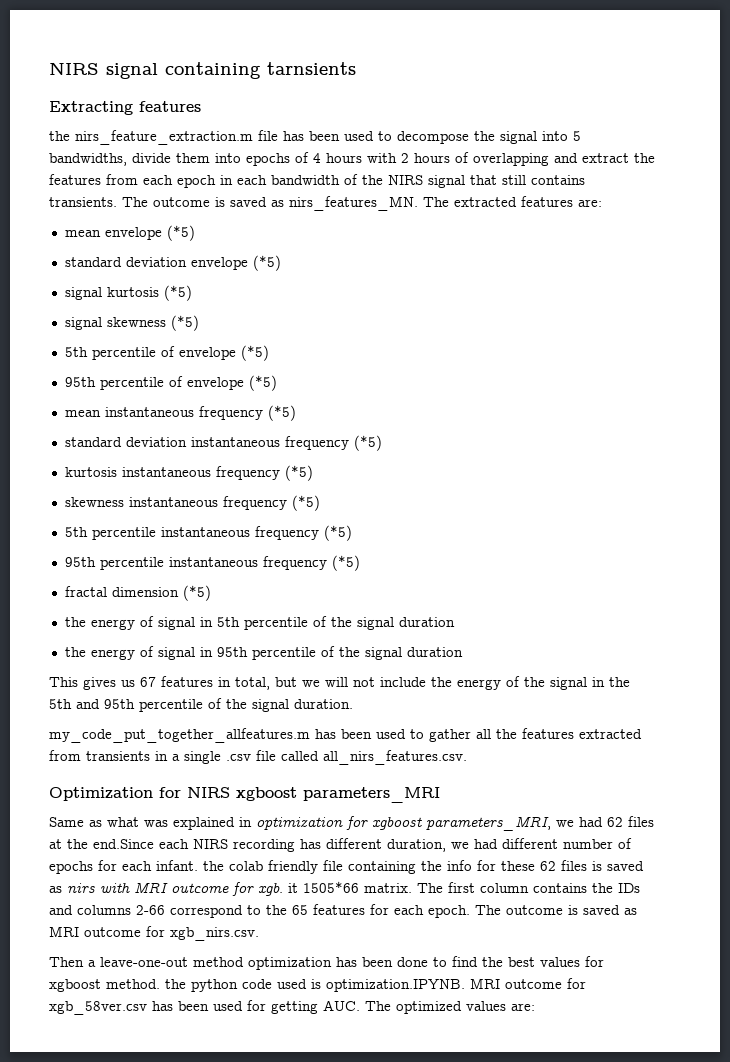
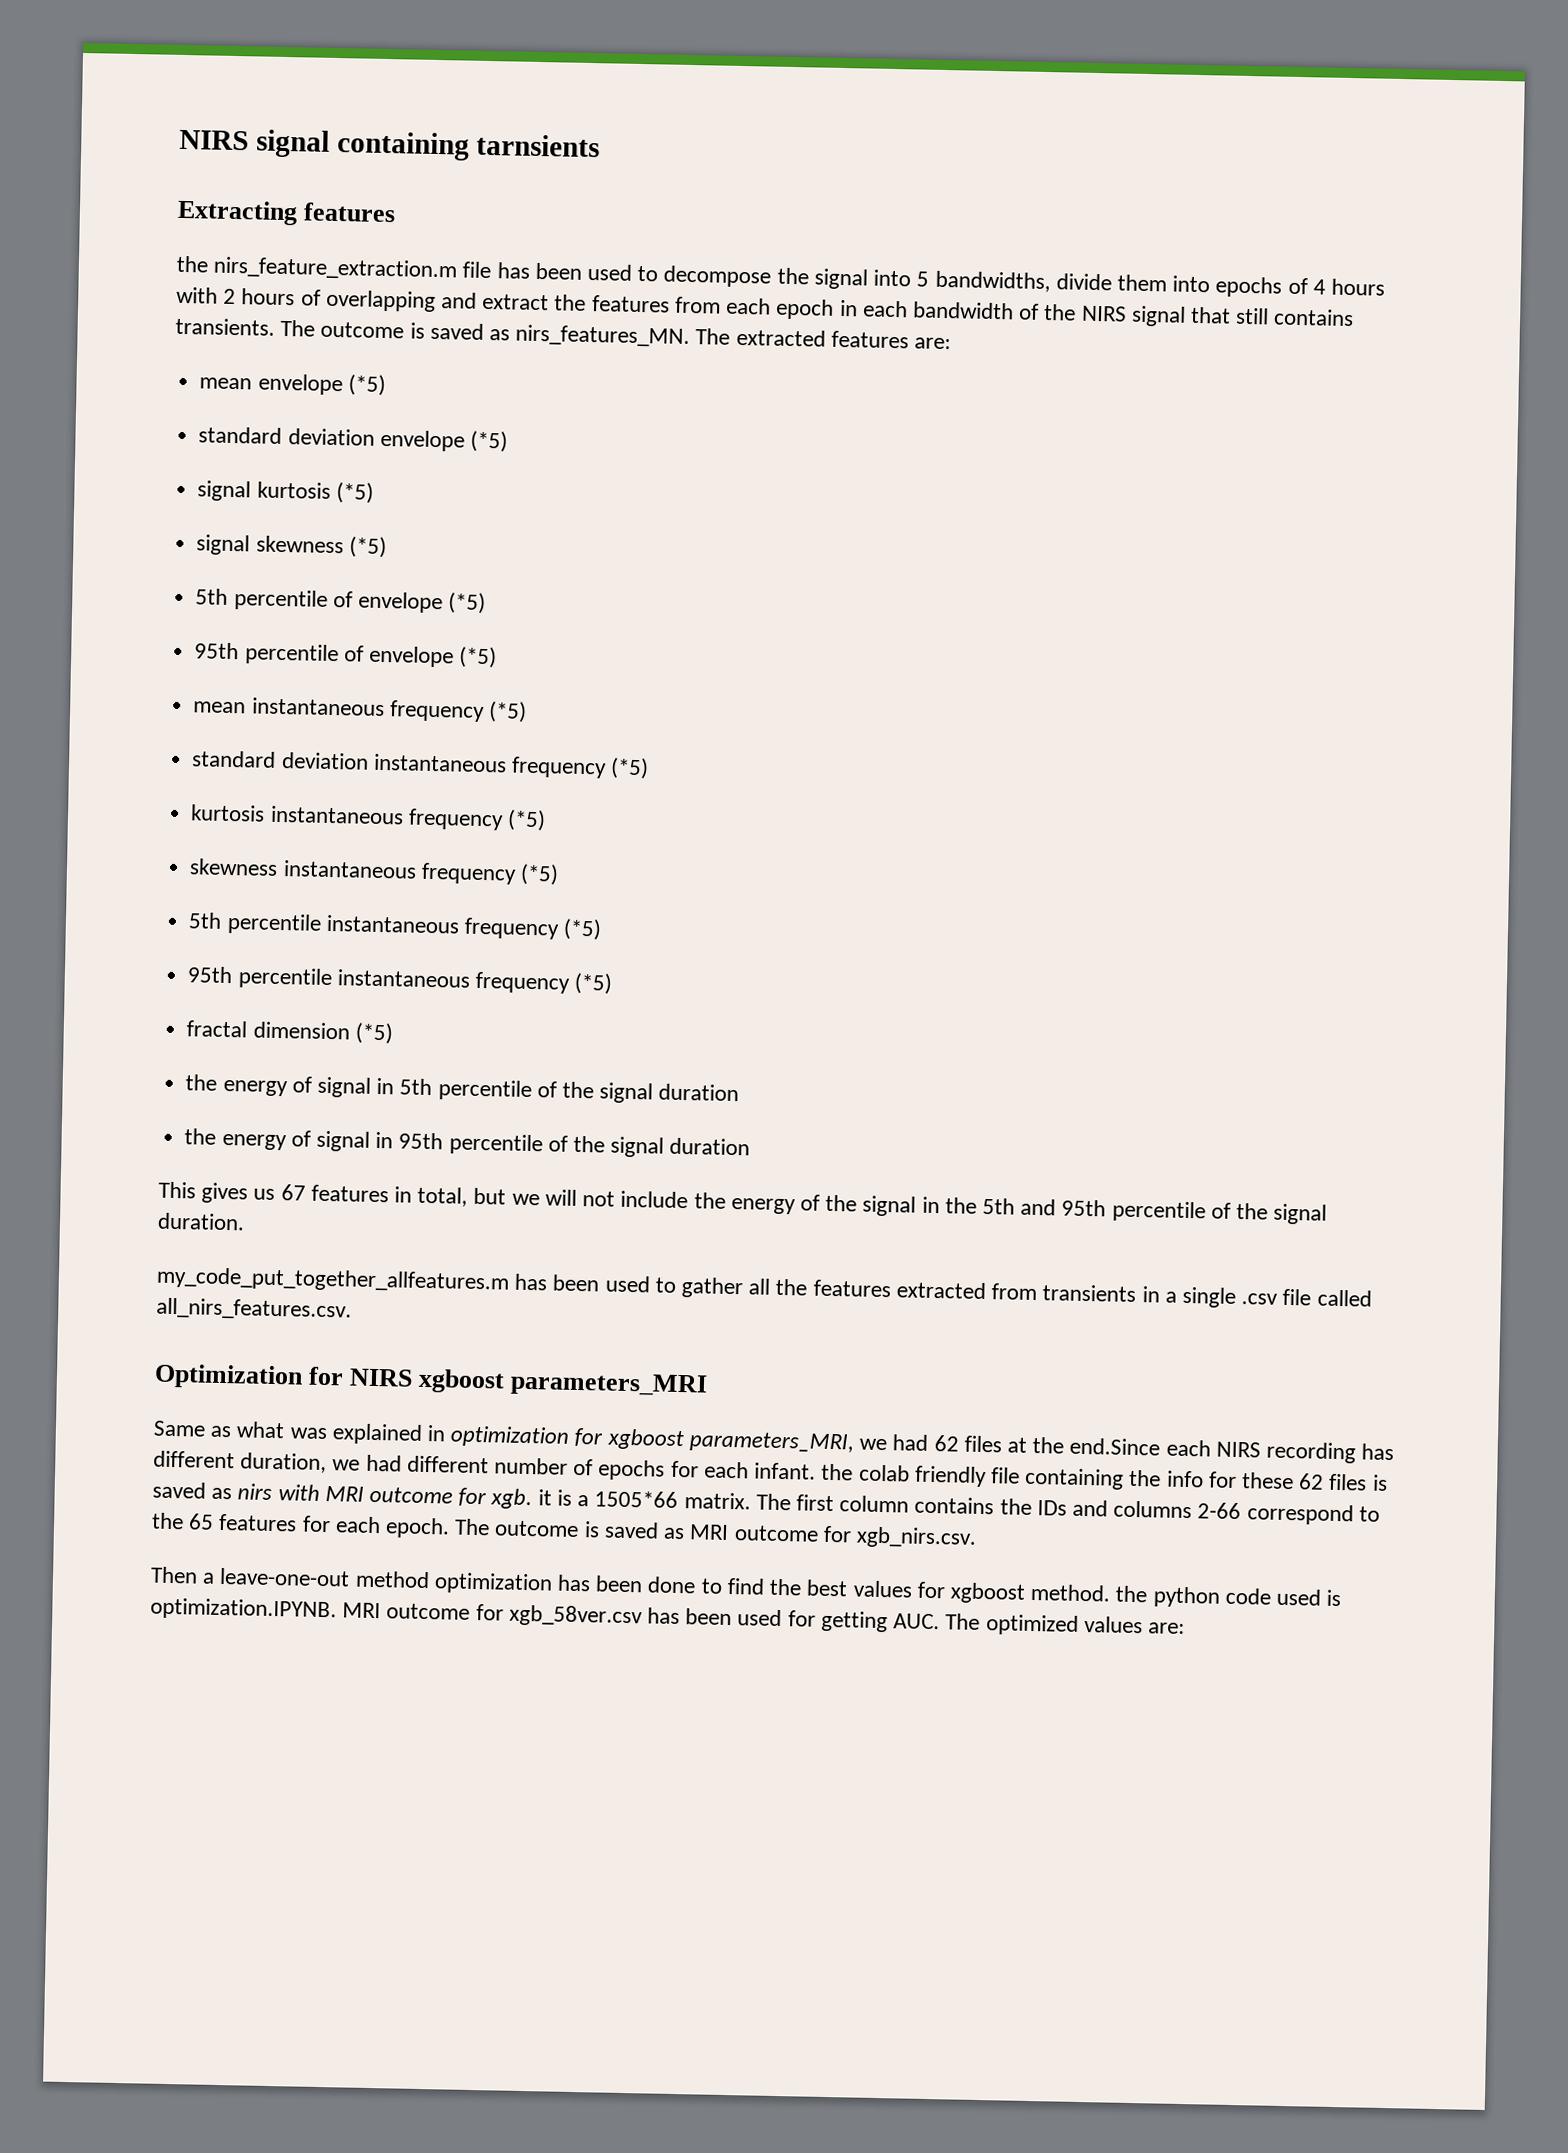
- Same as what was explained in optimization for xgboost parameters_MRI, we had 62 files at the end.Since each NIRS recording has different duration, we had different number of epochs for each infant. the colab friendly file containing the info for these 62 files is saved as nirs with MRI outcome for xgb. it 1505*66 matrix.
+ Same as what was explained in optimization for xgboost parameters_MRI, we had 62 files at the end.Since each NIRS recording has different duration, we had different number of epochs for each infant. the colab friendly file containing the info for these 62 files is saved as nirs with MRI outcome for xgb. it is a 1505*66 matrix.

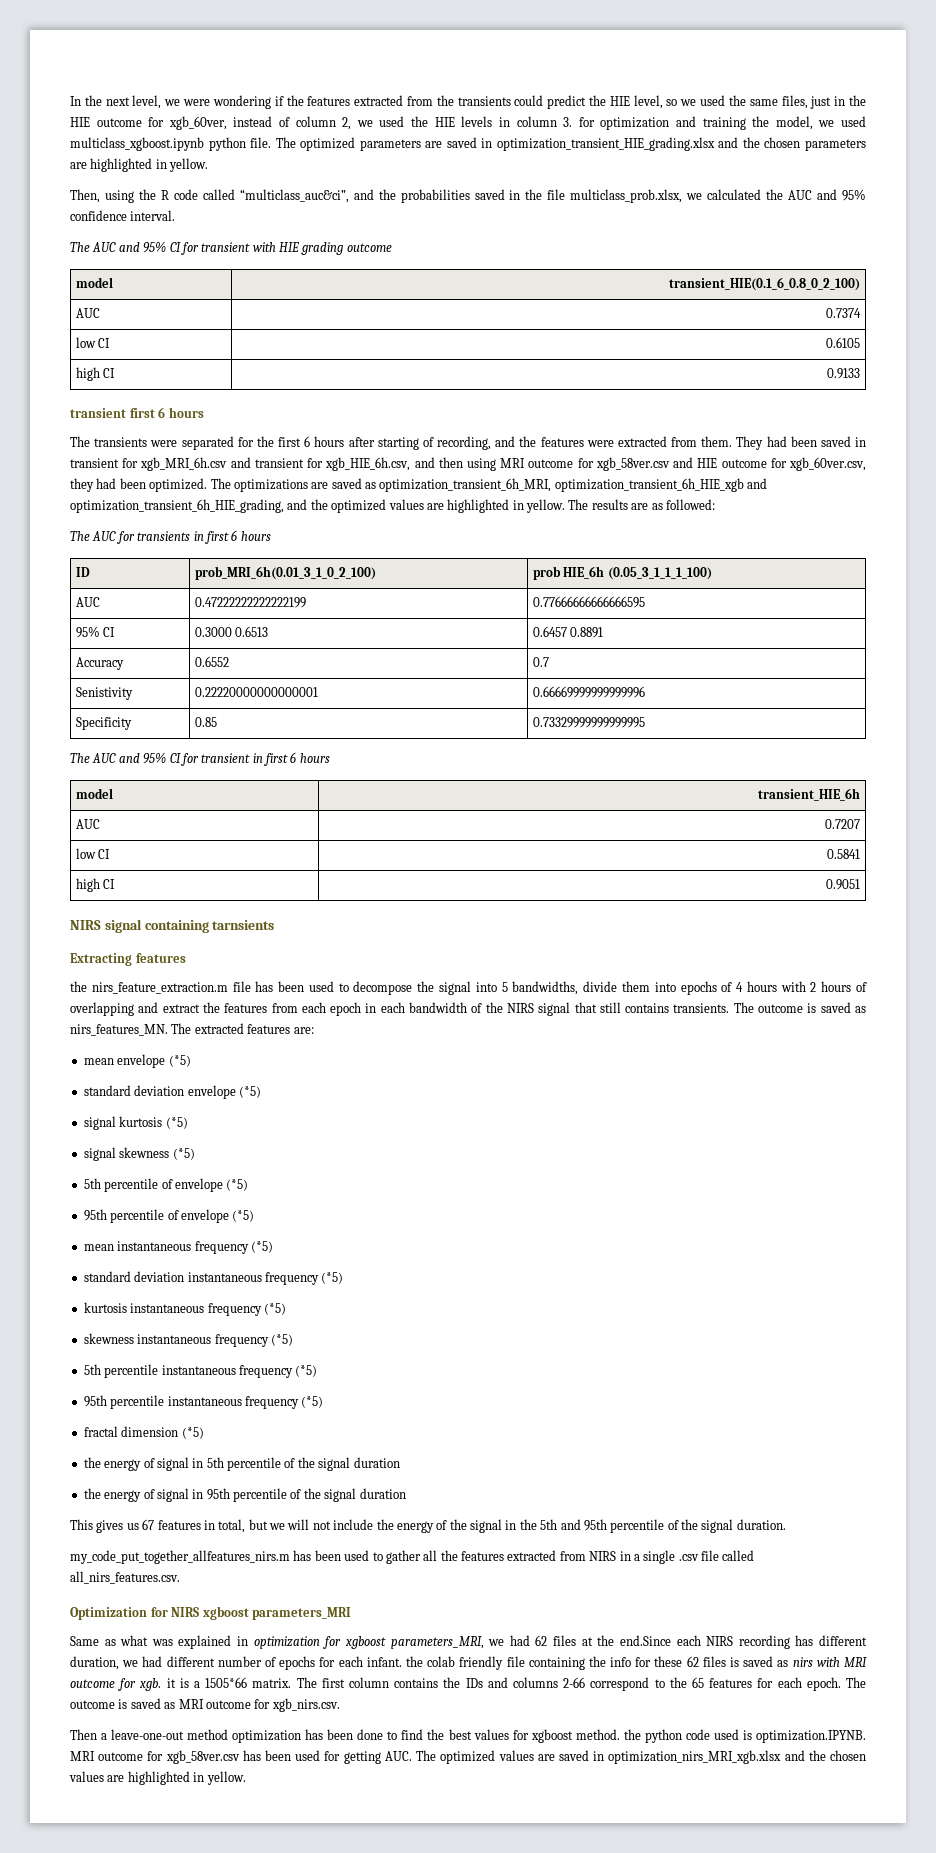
+ In the next level, we were wondering if the features extracted from the transients could predict the HIE level, so we used the same files, just in the HIE outcome for xgb_60ver, instead of column 2, we used the HIE levels in column 3. for optimization and training the model, we used multiclass_xgboost.ipynb python file. The optimized parameters are saved in optimization_transient_HIE_grading.xlsx and the chosen parameters are highlighted in yellow.
+ Then, using the R code called “multiclass_auc&ci”, and the probabilities saved in the file multiclass_prob.xlsx, we calculated the AUC and 95% confidence interval.
+ The AUC and 95% CI for transient with HIE grading outcome
+ model | transient_HIE(0.1_6_0.8_0_2_100)
+ AUC | 0.7374
+ low CI | 0.6105
+ high CI | 0.9133
+ transient first 6 hours
+ The transients were separated for the first 6 hours after starting of recording, and the features were extracted from them. They had been saved in transient for xgb_MRI_6h.csv and transient for xgb_HIE_6h.csv, and then using MRI outcome for xgb_58ver.csv and HIE outcome for xgb_60ver.csv, they had been optimized. The optimizations are saved as optimization_transient_6h_MRI, optimization_transient_6h_HIE_xgb and optimization_transient_6h_HIE_grading, and the optimized values are highlighted in yellow. The results are as followed:
+ The AUC for transients in first 6 hours
+ ID | prob_MRI_6h(0.01_3_1_0_2_100) | prob HIE_6h (0.05_3_1_1_1_100)
+ AUC | 0.47222222222222199 | 0.77666666666666595
+ 95% CI | 0.3000 0.6513 | 0.6457 0.8891
+ Accuracy | 0.6552 | 0.7
+ Senistivity | 0.22220000000000001 | 0.66669999999999996
+ Specificity | 0.85 | 0.73329999999999995
+ The AUC and 95% CI for transient in first 6 hours
+ model | transient_HIE_6h
+ AUC | 0.7207
+ low CI | 0.5841
+ high CI | 0.9051
- my_code_put_together_allfeatures.m has been used to gather all the features extracted from transients in a single .csv file called all_nirs_features.csv.
+ my_code_put_together_allfeatures_nirs.m has been used to gather all the features extracted from NIRS in a single .csv file called all_nirs_features.csv.
- Then a leave-one-out method optimization has been done to find the best values for xgboost method. the python code used is optimization.IPYNB. MRI outcome for xgb_58ver.csv has been used for getting AUC. The optimized values are:
+ Then a leave-one-out method optimization has been done to find the best values for xgboost method. the python code used is optimization.IPYNB. MRI outcome for xgb_58ver.csv has been used for getting AUC. The optimized values are saved in optimization_nirs_MRI_xgb.xlsx and the chosen values are highlighted in yellow.

